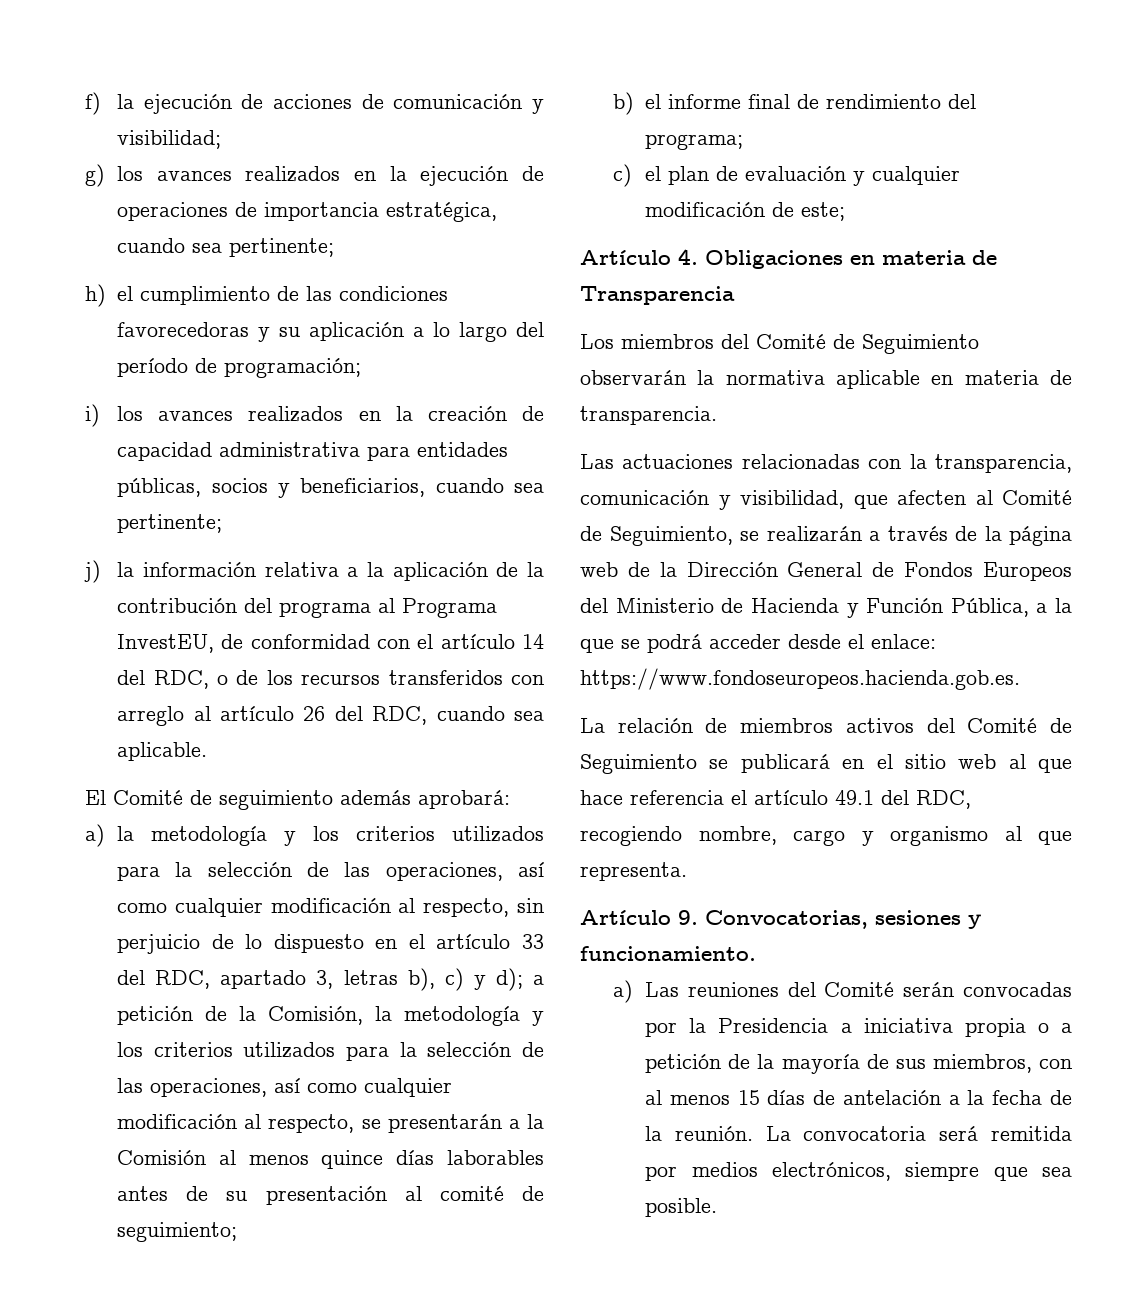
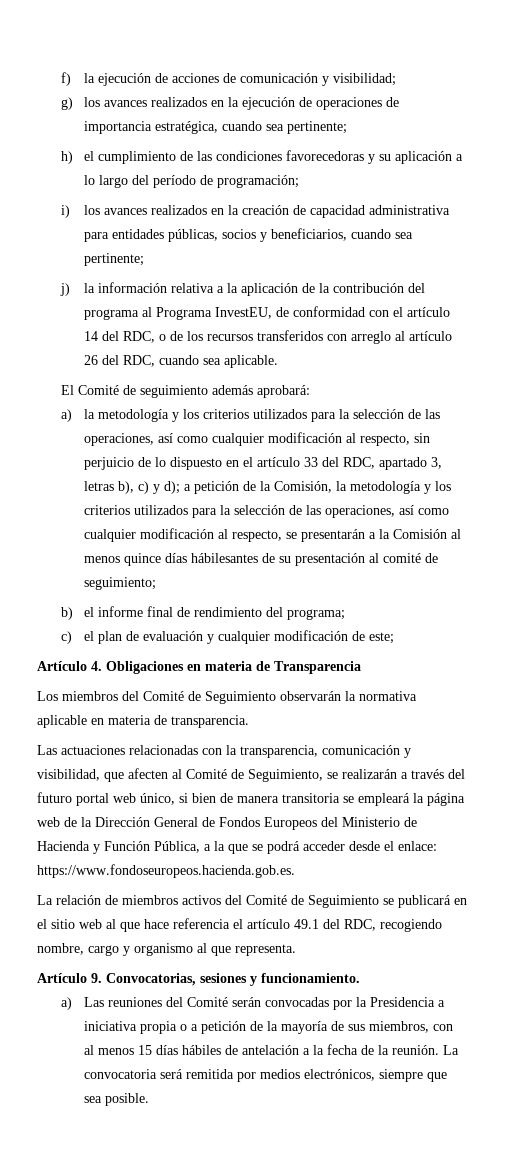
- a petición de la Comisión, la metodología y los criterios utilizados para la selección de las operaciones, así como cualquier modificación al respecto, se presentarán a la Comisión al menos quince días laborables antes de su presentación al comité de seguimiento;
+ a petición de la Comisión, la metodología y los criterios utilizados para la selección de las operaciones, así como cualquier modificación al respecto, se presentarán a la Comisión al menos quince días hábilesantes de su presentación al comité de seguimiento;
- Las actuaciones relacionadas con la transparencia, comunicación y visibilidad, que afecten al Comité de Seguimiento, se realizarán a través de la página web de la Dirección General de Fondos Europeos del Ministerio de Hacienda y Función Pública, a la que se podrá acceder desde el enlace: https://www.fondoseuropeos.hacienda.gob.es.
+ Las actuaciones relacionadas con la transparencia, comunicación y visibilidad, que afecten al Comité de Seguimiento, se realizarán a través del futuro portal web único, si bien de manera transitoria se empleará la página web de la Dirección General de Fondos Europeos del Ministerio de Hacienda y Función Pública, a la que se podrá acceder desde el enlace: https://www.fondoseuropeos.hacienda.gob.es.
- a) Las reuniones del Comité serán convocadas por la Presidencia a iniciativa propia o a petición de la mayoría de sus miembros, con al menos 15 días de antelación a la fecha de la reunión.
+ a) Las reuniones del Comité serán convocadas por la Presidencia a iniciativa propia o a petición de la mayoría de sus miembros, con al menos 15 días hábiles de antelación a la fecha de la reunión.

